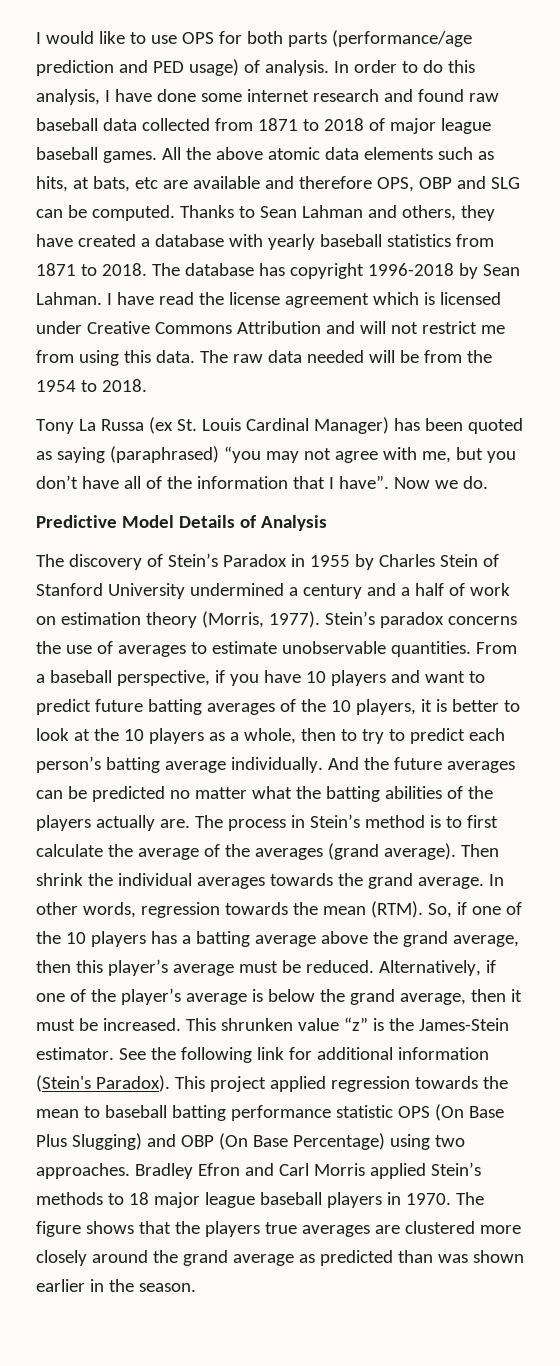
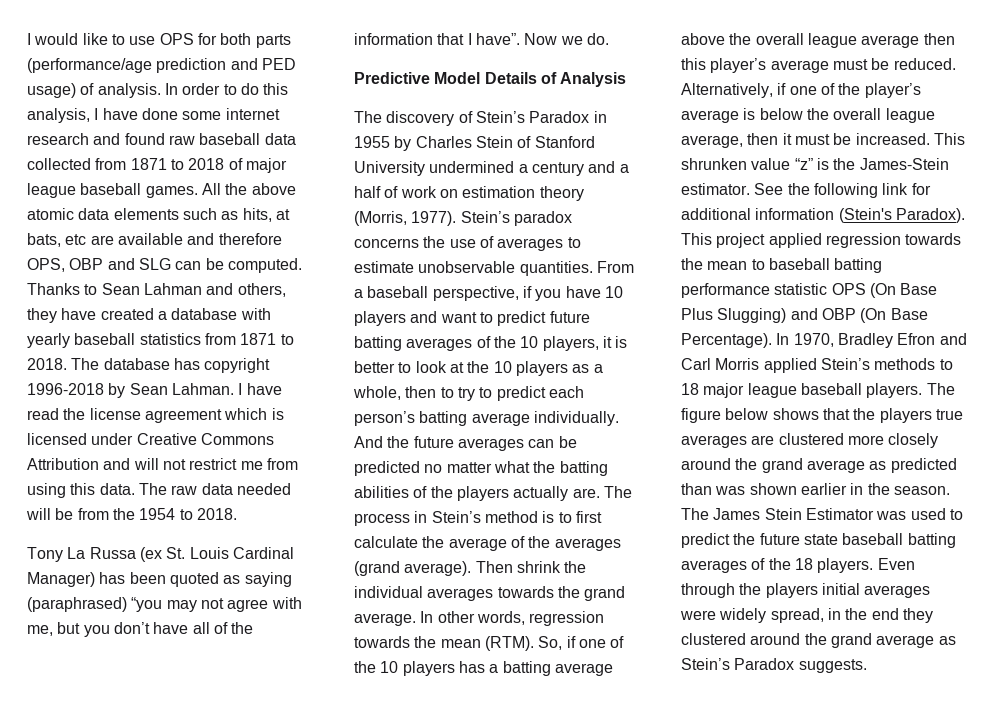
- So, if one of the 10 players has a batting average above the grand average, then this player’s average must be reduced.
+ So, if one of the 10 players has a batting average above the overall league average then this player’s average must be reduced.
- Alternatively, if one of the player’s average is below the grand average, then it must be increased.
+ Alternatively, if one of the player’s average is below the overall league average, then it must be increased.
- This project applied regression towards the mean to baseball batting performance statistic OPS (On Base Plus Slugging) and OBP (On Base Percentage) using two approaches. Bradley Efron and Carl Morris applied Stein’s methods to 18 major league baseball players in 1970.
+ This project applied regression towards the mean to baseball batting performance statistic OPS (On Base Plus Slugging) and OBP (On Base Percentage). In 1970, Bradley Efron and Carl Morris applied Stein’s methods to 18 major league baseball players.
- The figure shows that the players true averages are clustered more closely around the grand average as predicted than was shown earlier in the season.
+ The figure below shows that the players true averages are clustered more closely around the grand average as predicted than was shown earlier in the season.
+ The James Stein Estimator was used to predict the future state baseball batting averages of the 18 players. Even through the players initial averages were widely spread, in the end they clustered around the grand average as Stein’s Paradox suggests.

